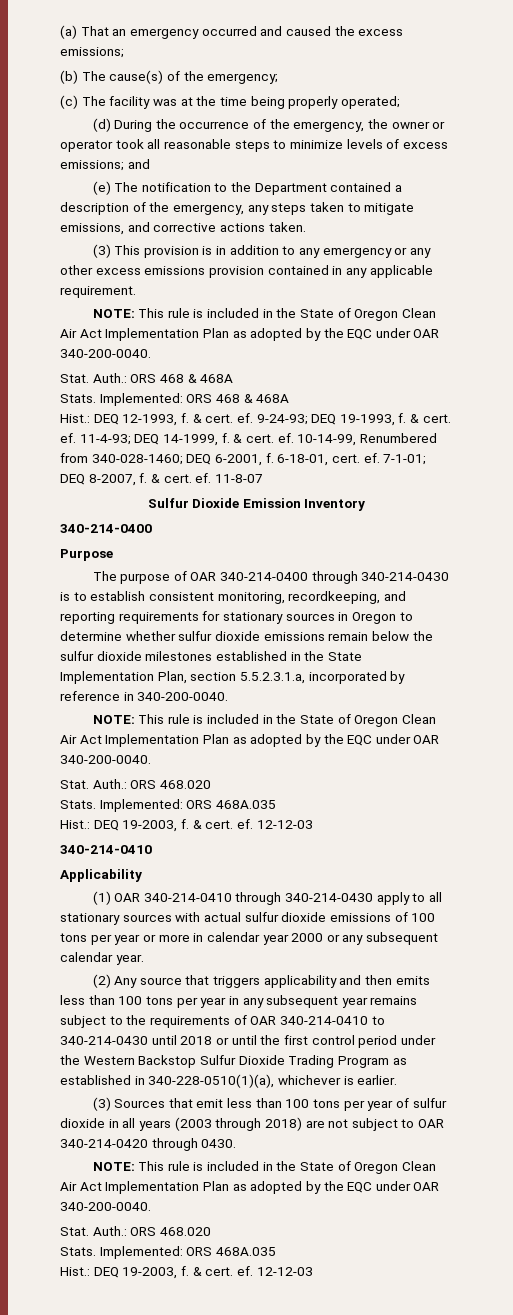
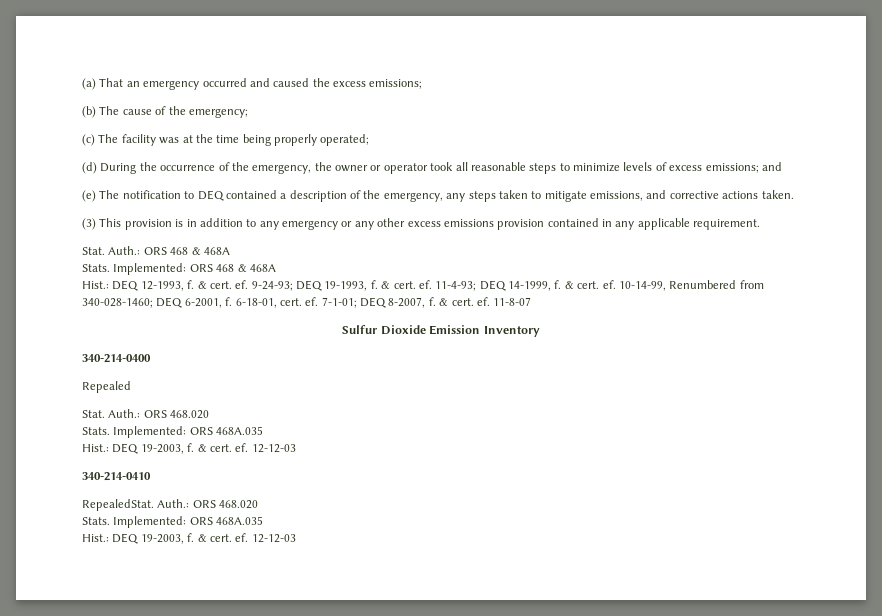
- (b) The cause(s) of the emergency;
+ (b) The cause of the emergency;
- (e) The notification to the Department contained a description of the emergency, any steps taken to mitigate emissions, and corrective actions taken.
+ (e) The notification to DEQ contained a description of the emergency, any steps taken to mitigate emissions, and corrective actions taken.
  (3) This provision is in addition to any emergency or any other excess emissions provision contained in any applicable requirement.
- NOTE: This rule is included in the State of Oregon Clean Air Act Implementation Plan as adopted by the EQC under OAR 340-200-0040.
- Purpose
- The purpose of OAR 340-214-0400 through 340-214-0430 is to establish consistent monitoring, recordkeeping, and reporting requirements for stationary sources in Oregon to determine whether sulfur dioxide emissions remain below the sulfur dioxide milestones established in the State Implementation Plan, section 5.5.2.3.1.a, incorporated by reference in 340-200-0040.
- NOTE: This rule is included in the State of Oregon Clean Air Act Implementation Plan as adopted by the EQC under OAR 340-200-0040.
+ Repealed
- Applicability
- (1) OAR 340-214-0410 through 340-214-0430 apply to all stationary sources with actual sulfur dioxide emissions of 100 tons per year or more in calendar year 2000 or any subsequent calendar year.
- (2) Any source that triggers applicability and then emits less than 100 tons per year in any subsequent year remains subject to the requirements of OAR 340-214-0410 to 340-214-0430 until 2018 or until the first control period under the Western Backstop Sulfur Dioxide Trading Program as established in 340-228-0510(1)(a), whichever is earlier.
- (3) Sources that emit less than 100 tons per year of sulfur dioxide in all years (2003 through 2018) are not subject to OAR 340-214-0420 through 0430.
- NOTE: This rule is included in the State of Oregon Clean Air Act Implementation Plan as adopted by the EQC under OAR 340-200-0040.
- Stat.
+ RepealedStat.

